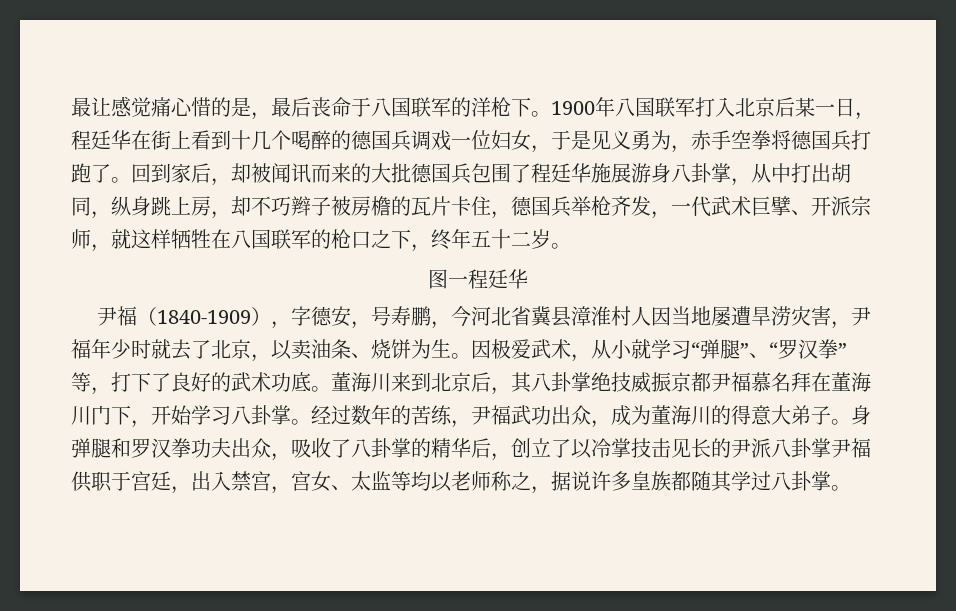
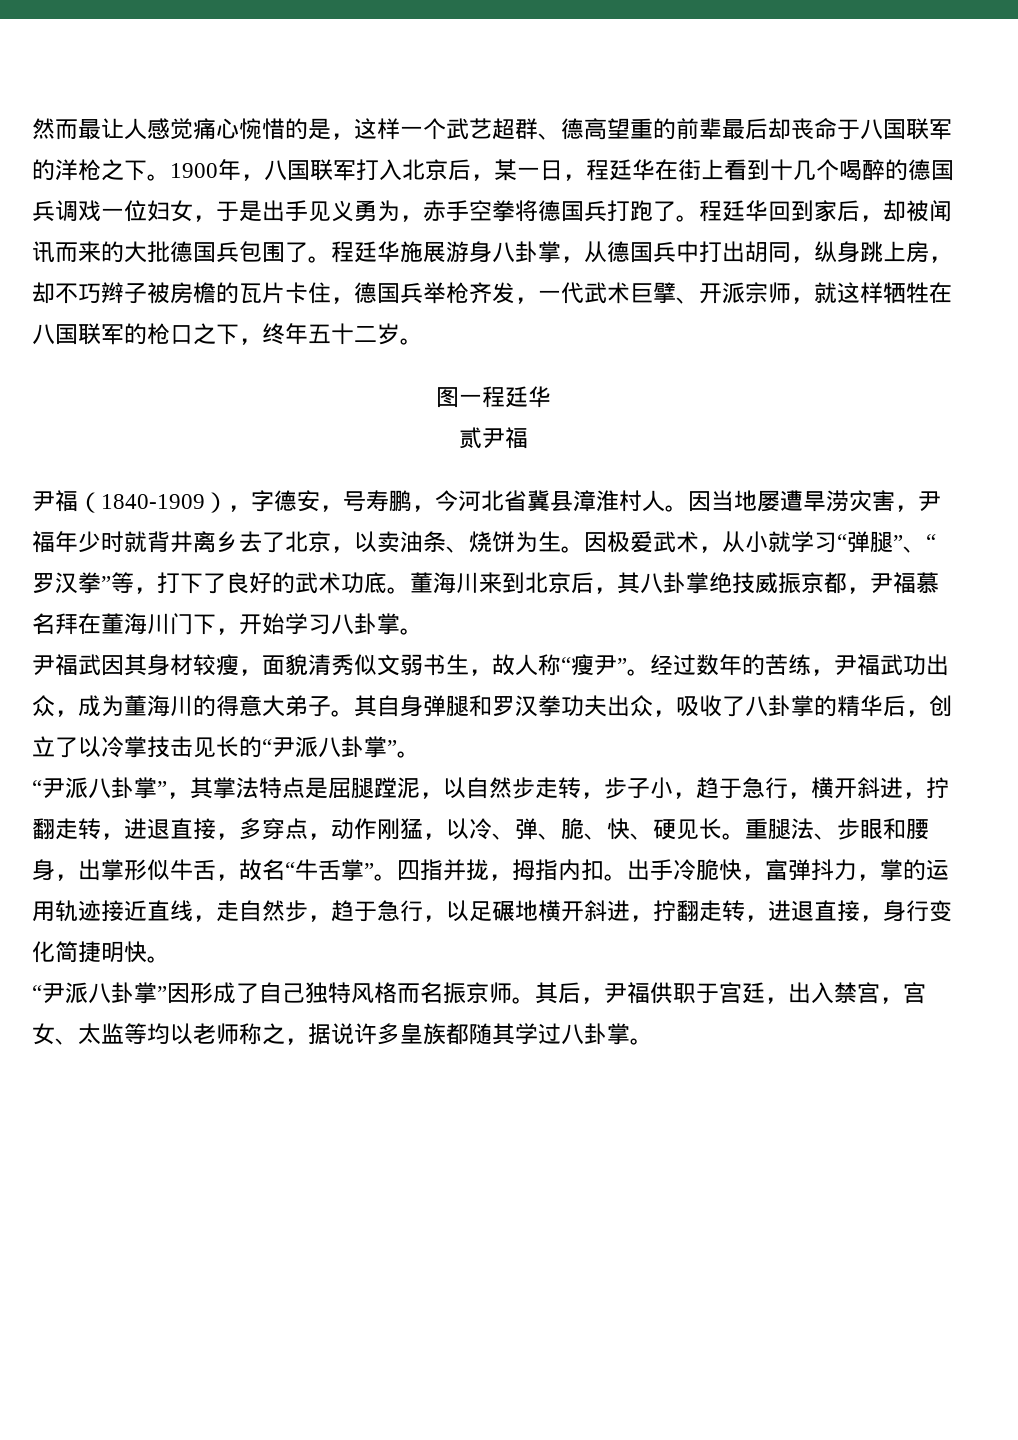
- 最让感觉痛心惜的是，最后丧命于八国联军的洋枪下。
+ 然而最让人感觉痛心惋惜的是，这样一个武艺超群、德高望重的前辈最后却丧命于八国联军的洋枪之下。
- 1900年八国联军打入北京后某一日，程廷华在街上看到十几个喝醉的德国兵调戏一位妇女，于是见义勇为，赤手空拳将德国兵打跑了。
+ 1900年，八国联军打入北京后，某一日，程廷华在街上看到十几个喝醉的德国兵调戏一位妇女，于是出手见义勇为，赤手空拳将德国兵打跑了。
- 回到家后，却被闻讯而来的大批德国兵包围了程廷华施展游身八卦掌，从中打出胡同，纵身跳上房，却不巧辫子被房檐的瓦片卡住，德国兵举枪齐发，一代武术巨擘、开派宗师，就这样牺牲在八国联军的枪口之下，终年五十二岁。
+ 程廷华回到家后，却被闻讯而来的大批德国兵包围了。程廷华施展游身八卦掌，从德国兵中打出胡同，纵身跳上房，却不巧辫子被房檐的瓦片卡住，德国兵举枪齐发，一代武术巨擘、开派宗师，就这样牺牲在八国联军的枪口之下，终年五十二岁。
+ 贰尹福
- 尹福（1840-1909），字德安，号寿鹏，今河北省冀县漳淮村人因当地屡遭旱涝灾害，尹福年少时就去了北京，以卖油条、烧饼为生。
+ 尹福（1840-1909），字德安，号寿鹏，今河北省冀县漳淮村人。因当地屡遭旱涝灾害，尹福年少时就背井离乡去了北京，以卖油条、烧饼为生。
- 董海川来到北京后，其八卦掌绝技威振京都尹福慕名拜在董海川门下，开始学习八卦掌。
+ 董海川来到北京后，其八卦掌绝技威振京都，尹福慕名拜在董海川门下，开始学习八卦掌。
+ 尹福武因其身材较瘦，面貌清秀似文弱书生，故人称“瘦尹”。
- 身弹腿和罗汉拳功夫出众，吸收了八卦掌的精华后，创立了以冷掌技击见长的尹派八卦掌尹福供职于宫廷，出入禁宫，宫女、太监等均以老师称之，据说许多皇族都随其学过八卦掌。
+ 其自身弹腿和罗汉拳功夫出众，吸收了八卦掌的精华后，创立了以冷掌技击见长的“尹派八卦掌”。
+ “尹派八卦掌”，其掌法特点是屈腿蹚泥，以自然步走转，步子小，趋于急行，横开斜进，拧翻走转，进退直接，多穿点，动作刚猛，以冷、弹、脆、快、硬见长。重腿法、步眼和腰身，出掌形似牛舌，故名“牛舌掌”。四指并拢，拇指内扣。出手冷脆快，富弹抖力，掌的运用轨迹接近直线，走自然步，趋于急行，以足碾地横开斜进，拧翻走转，进退直接，身行变化简捷明快。
+ “尹派八卦掌”因形成了自己独特风格而名振京师。其后，尹福供职于宫廷，出入禁宫，宫女、太监等均以老师称之，据说许多皇族都随其学过八卦掌。

